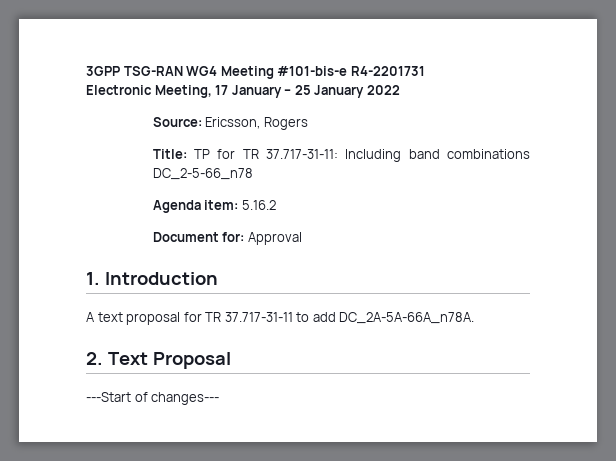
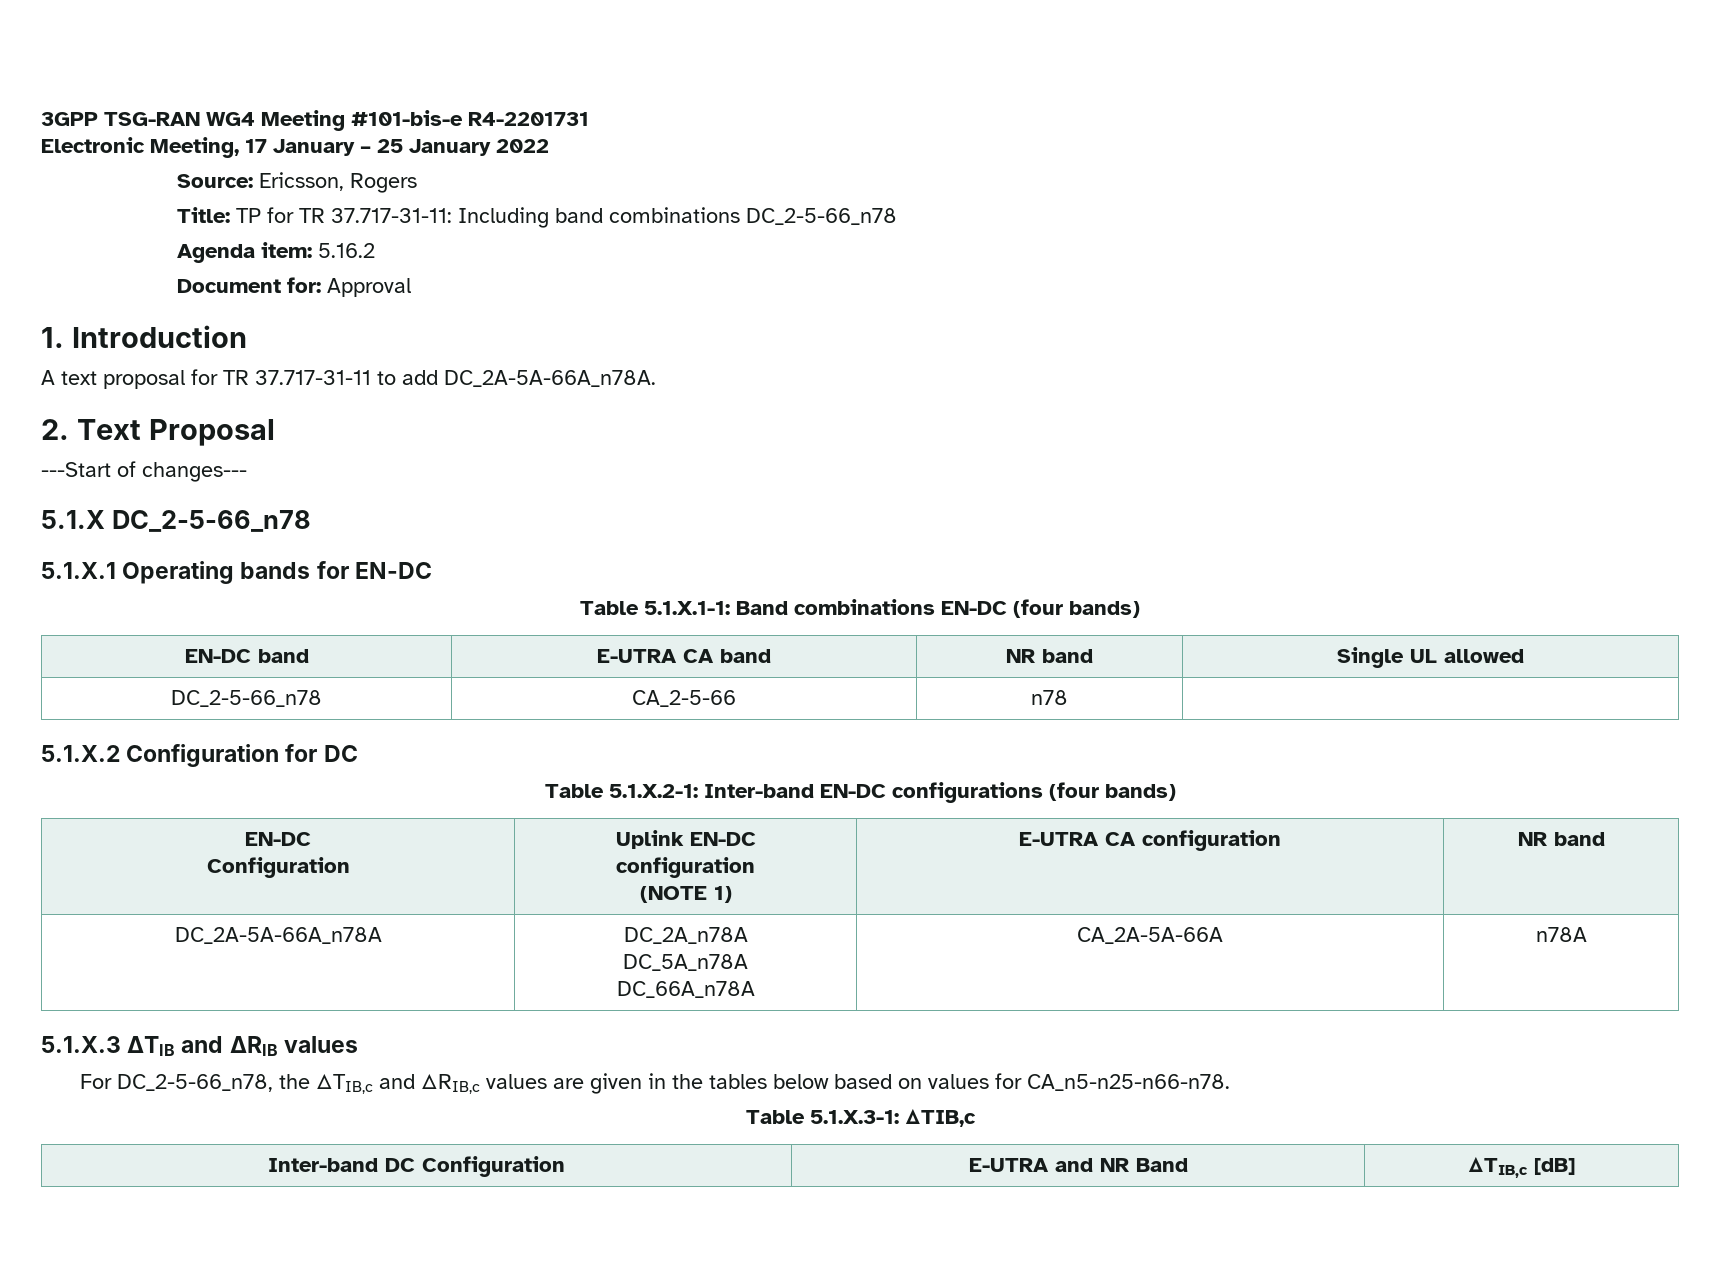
+ 5.1.X DC_2-5-66_n78
+ 5.1.X.1 Operating bands for EN-DC
+ Table 5.1.X.1-1: Band combinations EN-DC (four bands)
+ EN-DC band | E-UTRA CA band | NR band | Single UL allowed
+ DC_2-5-66_n78 | CA_2-5-66 | n78 |
+ 5.1.X.2 Configuration for DC
+ Table 5.1.X.2-1: Inter-band EN-DC configurations (four bands)
+ EN-DC
+ Configuration | Uplink EN-DC
+ configuration
+ (NOTE 1) | E-UTRA CA configuration | NR band
+ DC_2A-5A-66A_n78A | DC_2A_n78A
+ DC_5A_n78A
+ DC_66A_n78A | CA_2A-5A-66A | n78A
+ 5.1.X.3 ∆TIB and ∆RIB values
+ For DC_2-5-66_n78, the ΔTIB,c and ΔRIB,c values are given in the tables below based on values for CA_n5-n25-n66-n78.
+ Table 5.1.X.3-1: ΔTIB,c
+ Inter-band DC Configuration | E-UTRA and NR Band | ΔTIB,c [dB]

